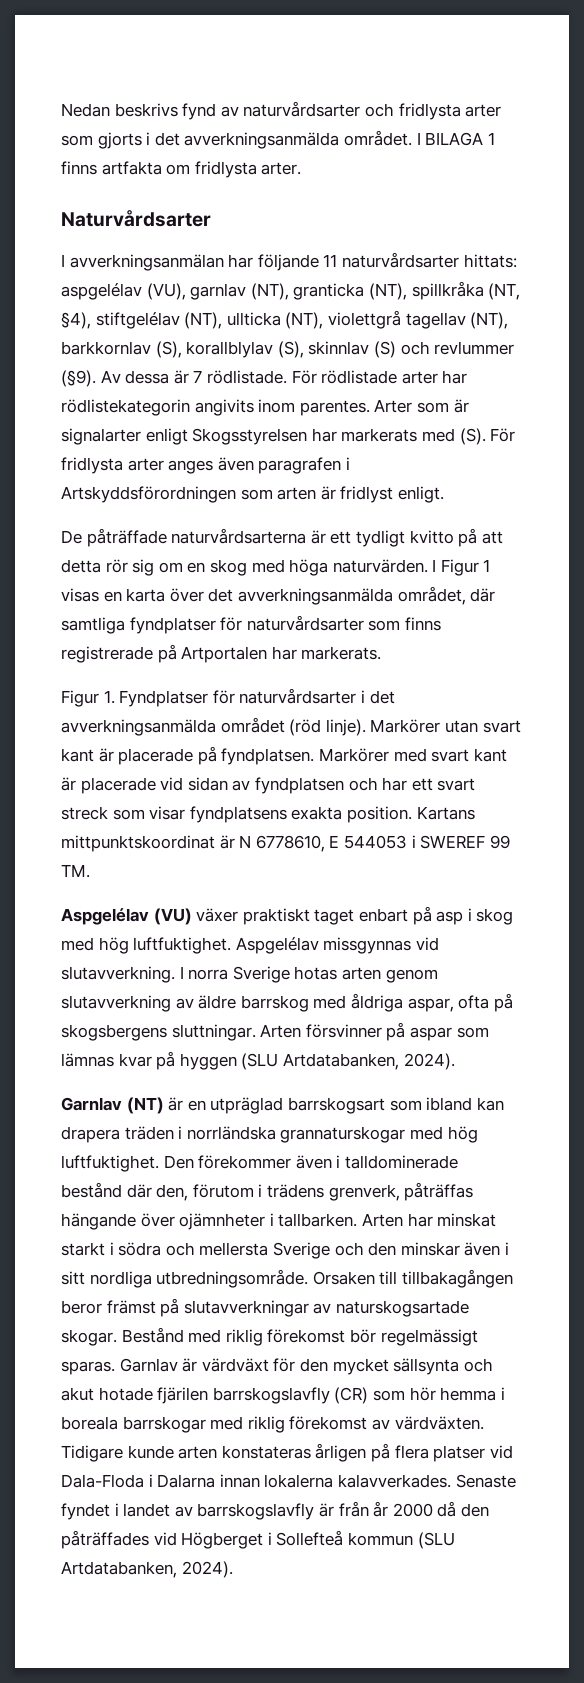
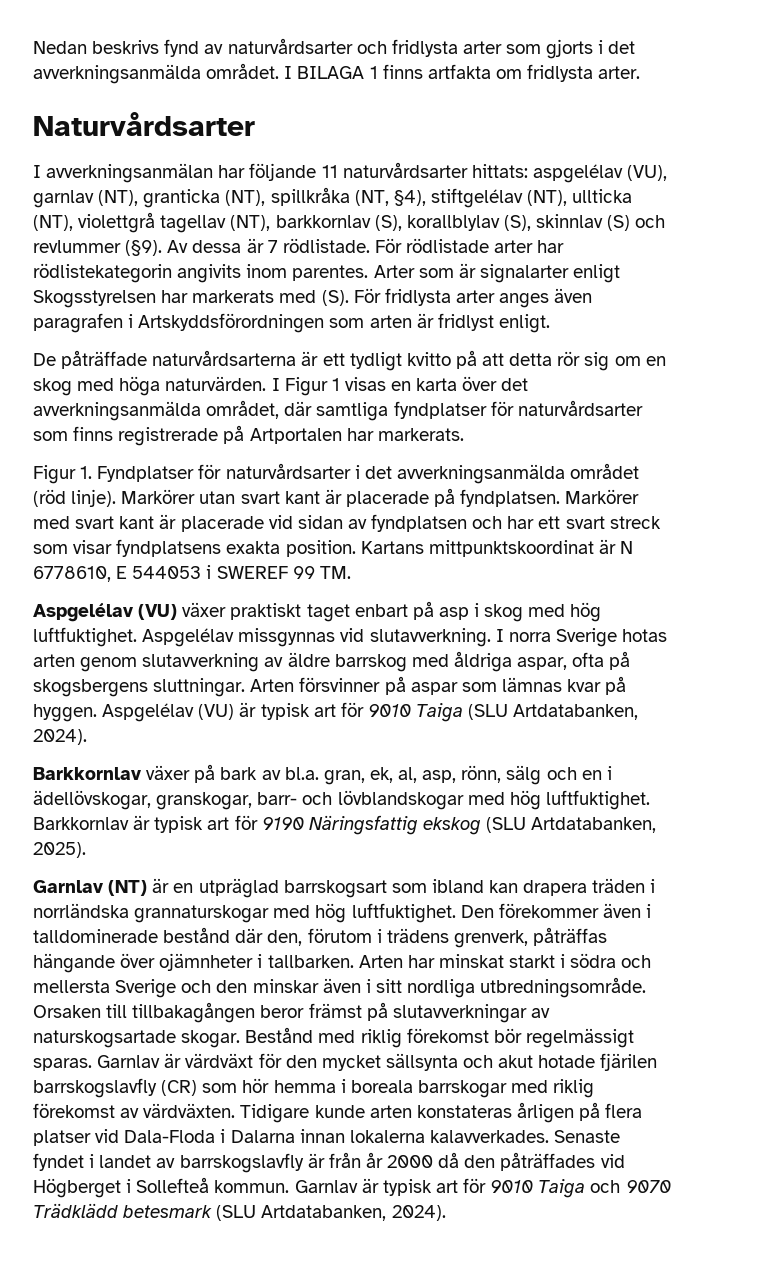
- Arten försvinner på aspar som lämnas kvar på hyggen (SLU Artdatabanken, 2024).
+ Arten försvinner på aspar som lämnas kvar på hyggen. Aspgelélav (VU) är typisk art för 9010 Taiga (SLU Artdatabanken, 2024).
+ Barkkornlav växer på bark av bl.a. gran, ek, al, asp, rönn, sälg och en i ädellövskogar, granskogar, barr- och lövblandskogar med hög luftfuktighet. Barkkornlav är typisk art för 9190 Näringsfattig ekskog (SLU Artdatabanken, 2025).
- Senaste fyndet i landet av barrskogslavfly är från år 2000 då den påträffades vid Högberget i Sollefteå kommun (SLU Artdatabanken, 2024).
+ Senaste fyndet i landet av barrskogslavfly är från år 2000 då den påträffades vid Högberget i Sollefteå kommun. Garnlav är typisk art för 9010 Taiga och 9070 Trädklädd betesmark (SLU Artdatabanken, 2024).

